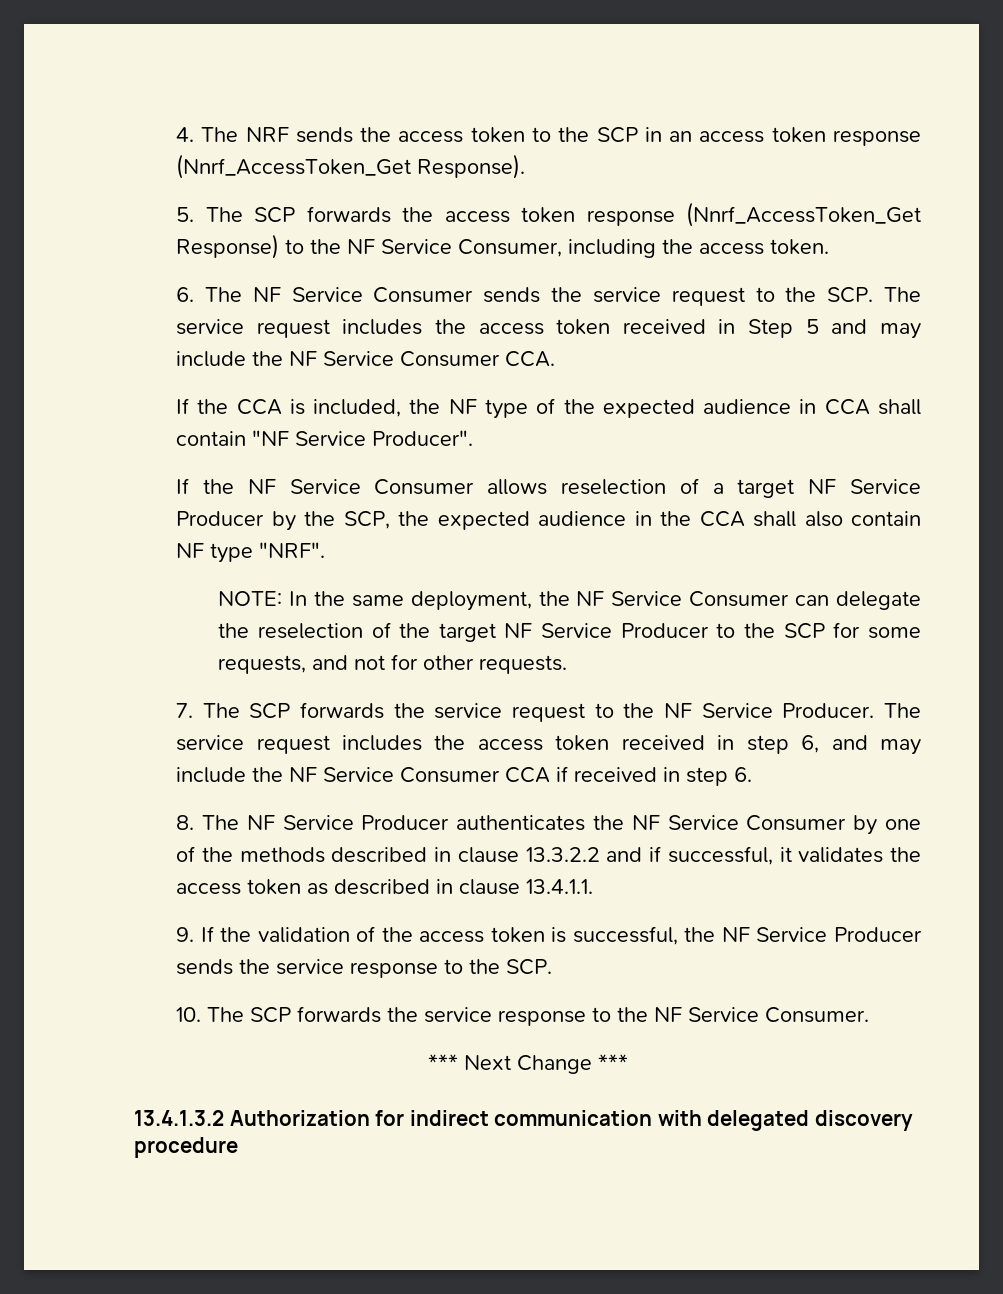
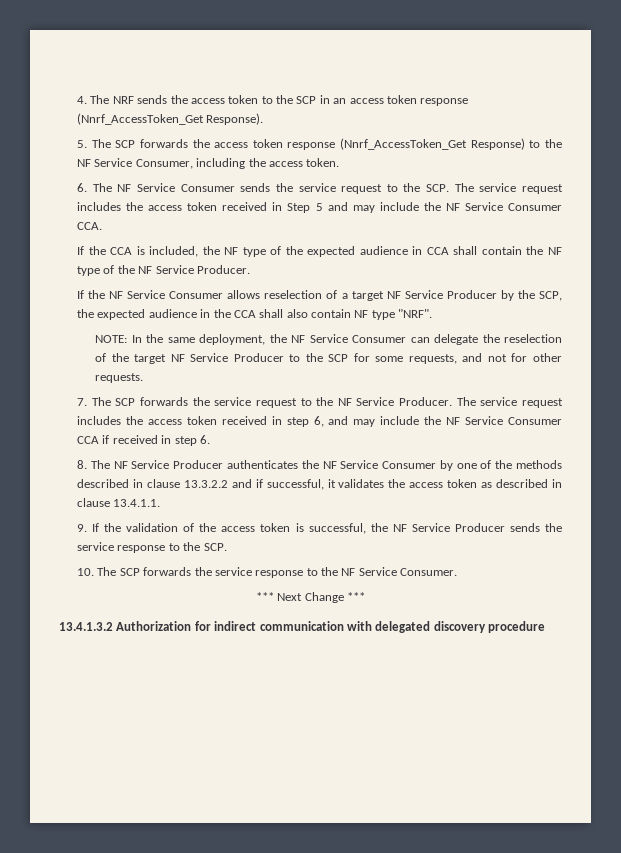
- If the CCA is included, the NF type of the expected audience in CCA shall contain "NF Service Producer".
+ If the CCA is included, the NF type of the expected audience in CCA shall contain the NF type of the NF Service Producer.

